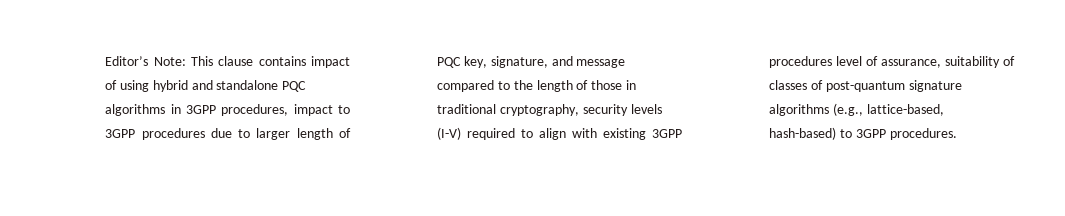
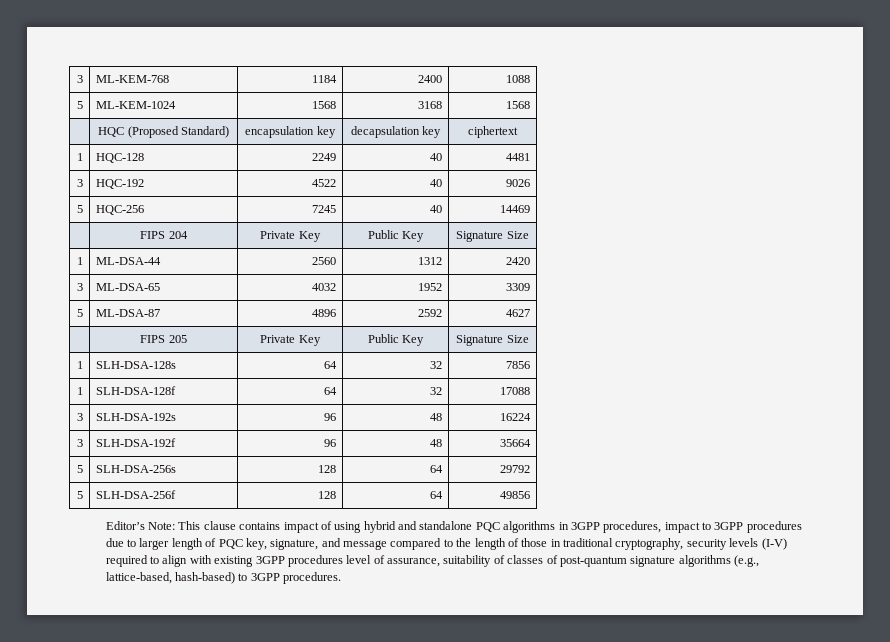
+ 3 | ML-KEM-768 | 1184 | 2400 | 1088
+ 5 | ML-KEM-1024 | 1568 | 3168 | 1568
+ | HQC (Proposed Standard) | encapsulation key | decapsulation key | ciphertext
+ 1 | HQC-128 | 2249 | 40 | 4481
+ 3 | HQC-192 | 4522 | 40 | 9026
+ 5 | HQC-256 | 7245 | 40 | 14469
+ | FIPS 204 | Private Key | Public Key | Signature Size
+ 1 | ML-DSA-44 | 2560 | 1312 | 2420
+ 3 | ML-DSA-65 | 4032 | 1952 | 3309
+ 5 | ML-DSA-87 | 4896 | 2592 | 4627
+ | FIPS 205 | Private Key | Public Key | Signature Size
+ 1 | SLH-DSA-128s | 64 | 32 | 7856
+ 1 | SLH-DSA-128f | 64 | 32 | 17088
+ 3 | SLH-DSA-192s | 96 | 48 | 16224
+ 3 | SLH-DSA-192f | 96 | 48 | 35664
+ 5 | SLH-DSA-256s | 128 | 64 | 29792
+ 5 | SLH-DSA-256f | 128 | 64 | 49856

